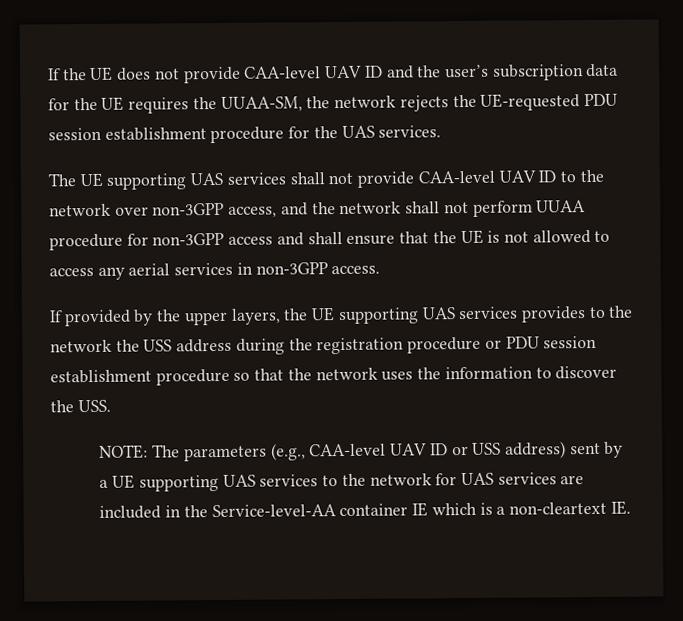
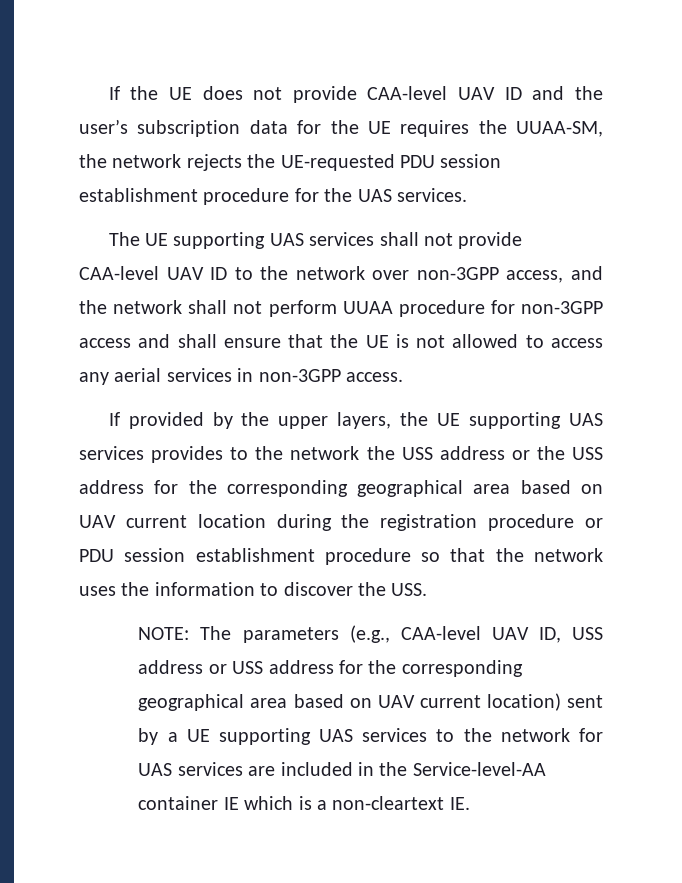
- If provided by the upper layers, the UE supporting UAS services provides to the network the USS address during the registration procedure or PDU session establishment procedure so that the network uses the information to discover the USS.
+ If provided by the upper layers, the UE supporting UAS services provides to the network the USS address or the USS address for the corresponding geographical area based on UAV current location during the registration procedure or PDU session establishment procedure so that the network uses the information to discover the USS.
- NOTE: The parameters (e.g., CAA-level UAV ID or USS address) sent by a UE supporting UAS services to the network for UAS services are included in the Service-level-AA container IE which is a non-cleartext IE.
+ NOTE: The parameters (e.g., CAA-level UAV ID, USS address or USS address for the corresponding geographical area based on UAV current location) sent by a UE supporting UAS services to the network for UAS services are included in the Service-level-AA container IE which is a non-cleartext IE.

